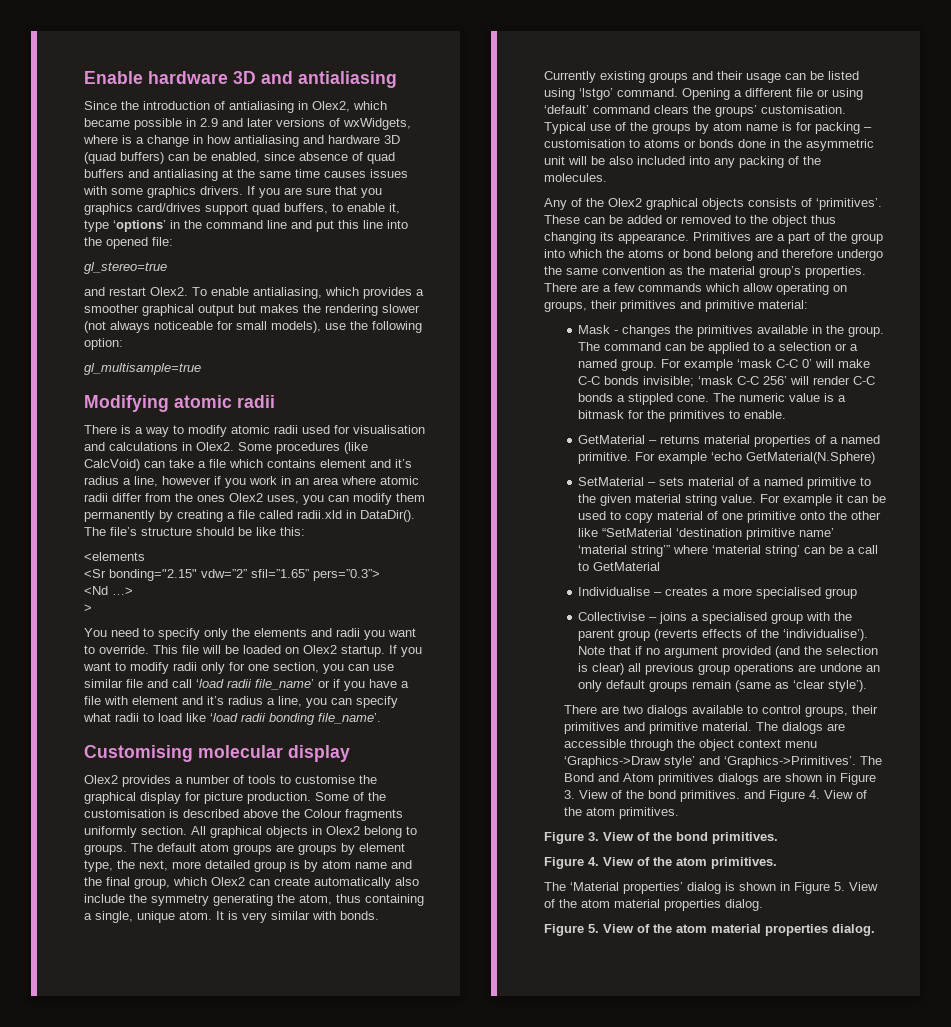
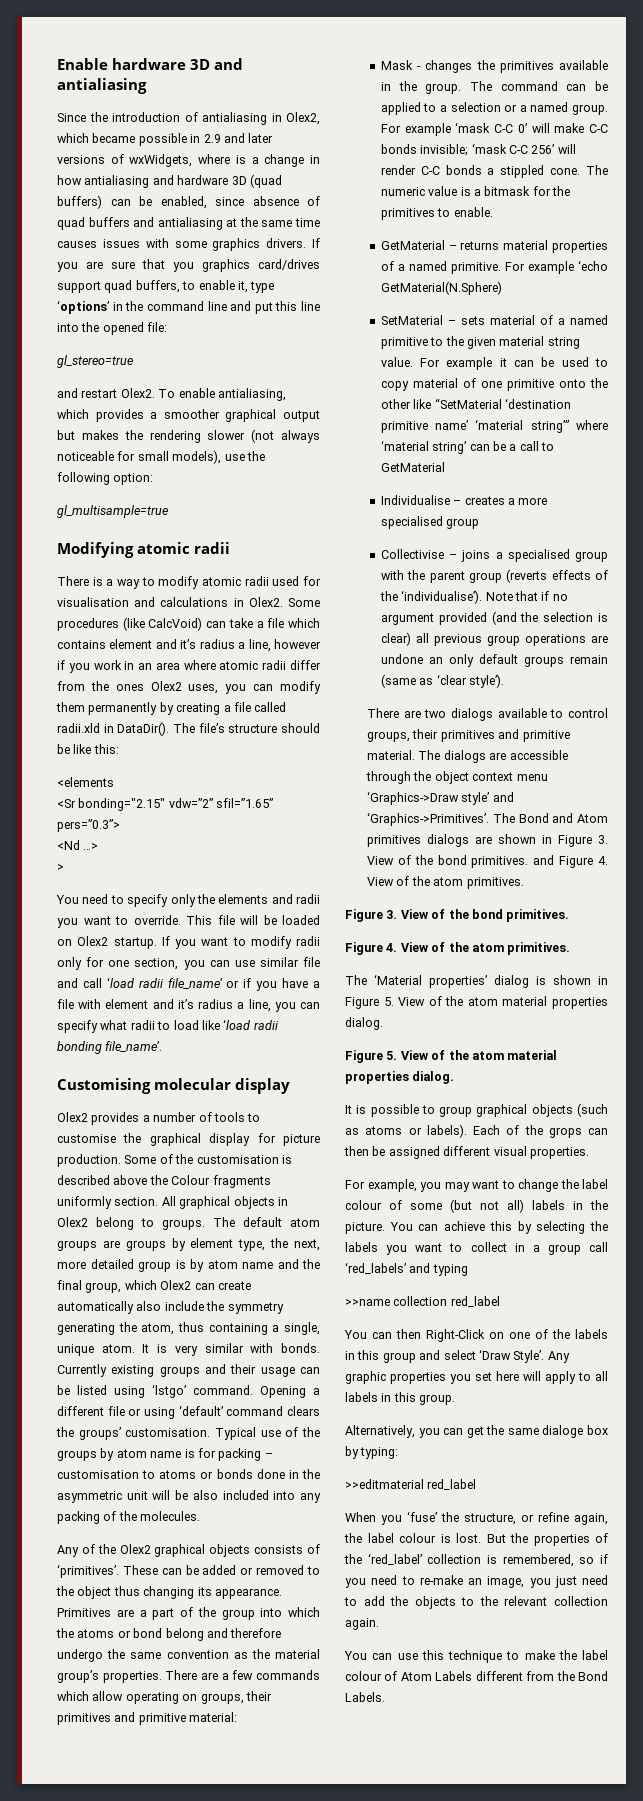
+ It is possible to group graphical objects (such as atoms or labels). Each of the grops can then be assigned different visual properties.
+ For example, you may want to change the label colour of some (but not all) labels in the picture. You can achieve this by selecting the labels you want to collect in a group call ‘red_labels’ and typing
+ >>name collection red_label
+ You can then Right-Click on one of the labels in this group and select ‘Draw Style’. Any graphic properties you set here will apply to all labels in this group.
+ Alternatively, you can get the same dialoge box by typing:
+ >>editmaterial red_label
+ When you ‘fuse’ the structure, or refine again, the label colour is lost. But the properties of the ‘red_label’ collection is remembered, so if you need to re-make an image, you just need to add the objects to the relevant collection again.
+ You can use this technique to make the label colour of Atom Labels different from the Bond Labels.

